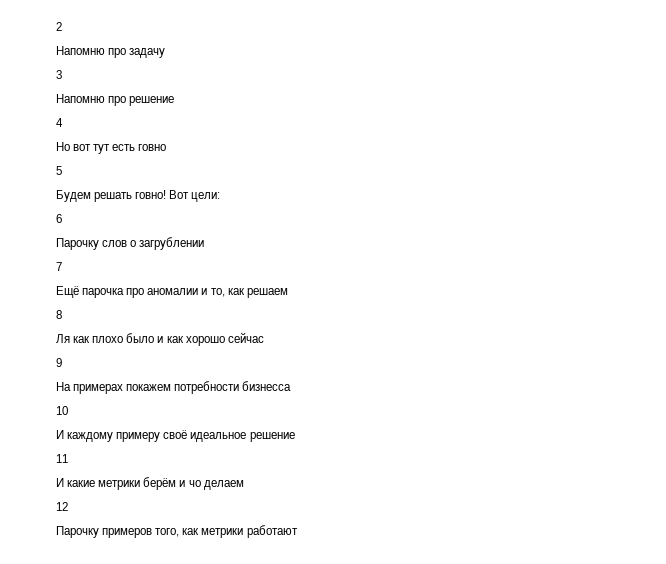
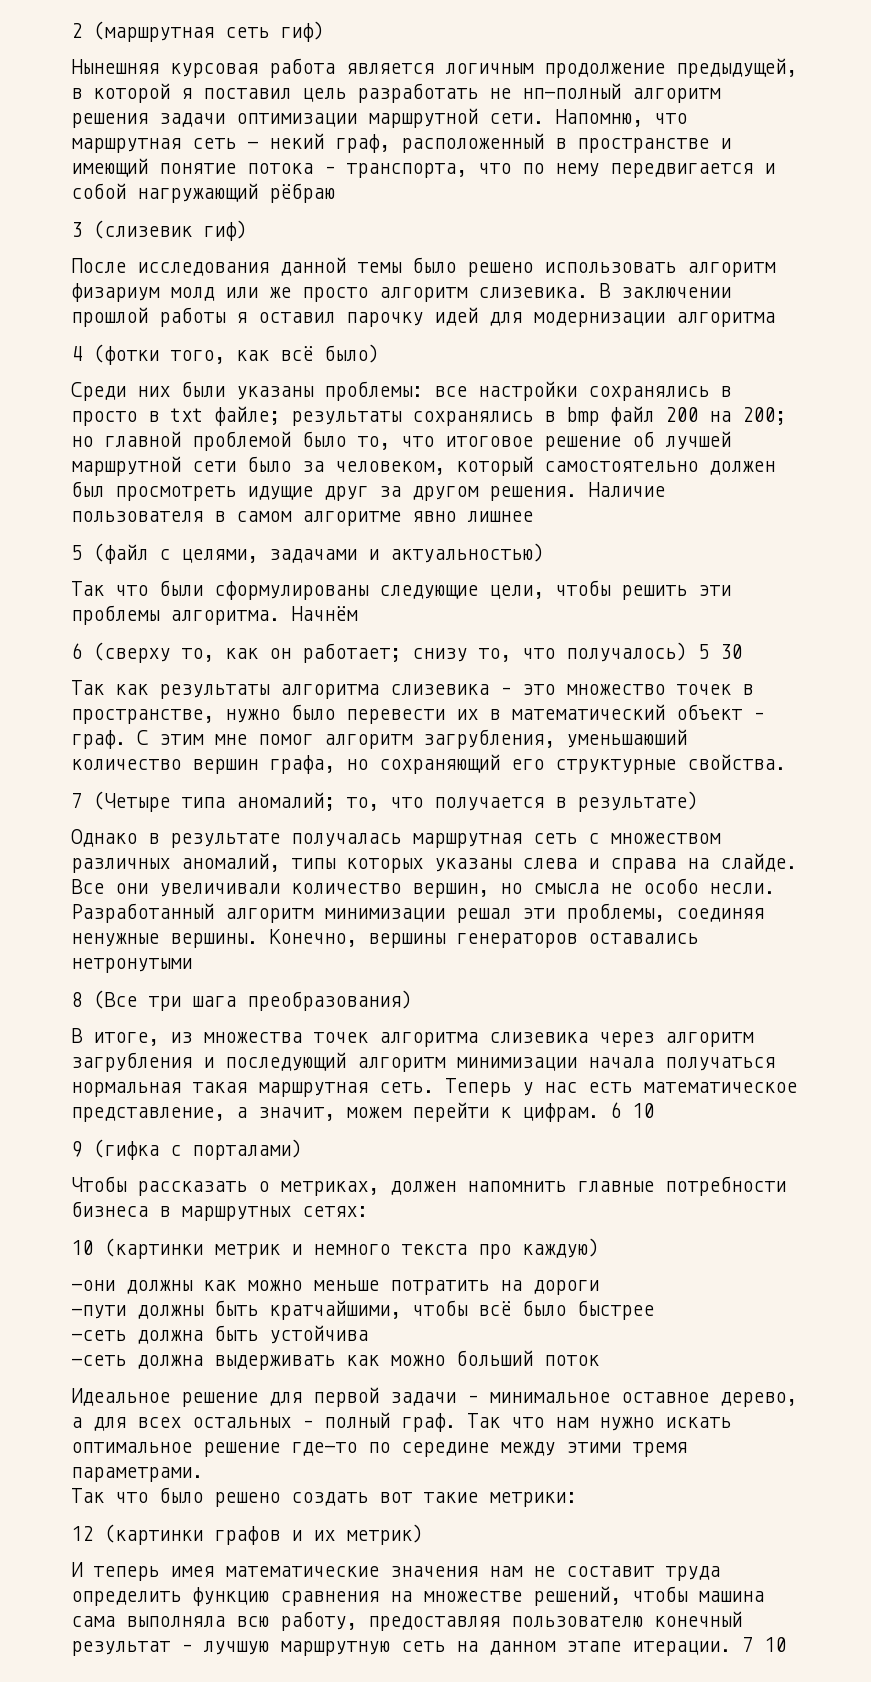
- 2
- Напомню про задачу
- 3
- Напомню про решение
- 4
- Но вот тут есть говно
- 5
- Будем решать говно! Вот цели:
- 6
- Парочку слов о загрублении
- 7
- Ещё парочка про аномалии и то, как решаем
- 8
- Ля как плохо было и как хорошо сейчас
- 9
- На примерах покажем потребности бизнесса
- 10
- И каждому примеру своё идеальное решение
- 11
- И какие метрики берём и чо делаем
- 12
- Парочку примеров того, как метрики работают
+ 2 (маршрутная сеть гиф)
+ Нынешняя курсовая работа является логичным продолжение предыдущей, в которой я поставил цель разработать не нп-полный алгоритм решения задачи оптимизации маршрутной сети. Напомню, что маршрутная сеть - некий граф, расположенный в пространстве и имеющий понятие потока – транспорта, что по нему передвигается и собой нагружающий рёбраю
+ 3 (слизевик гиф)
+ После исследования данной темы было решено использовать алгоритм физариум молд или же просто алгоритм слизевика. В заключении прошлой работы я оставил парочку идей для модернизации алгоритма
+ 4 (фотки того, как всё было)
+ Среди них были указаны проблемы: все настройки сохранялись в просто в txt файле; результаты сохранялись в bmp файл 200 на 200; но главной проблемой было то, что итоговое решение об лучшей маршрутной сети было за человеком, который самостоятельно должен был просмотреть идущие друг за другом решения. Наличие пользователя в самом алгоритме явно лишнее
+ 5 (файл с целями, задачами и актуальностью)
+ Так что были сформулированы следующие цели, чтобы решить эти проблемы алгоритма. Начнём
+ 6 (сверху то, как он работает; снизу то, что получалось) 5 30
+ Так как результаты алгоритма слизевика – это множество точек в пространстве, нужно было перевести их в математический объект – граф. С этим мне помог алгоритм загрубления, уменьшаюший количество вершин графа, но сохраняющий его структурные свойства.
+ 7 (Четыре типа аномалий; то, что получается в результате)
+ Однако в результате получалась маршрутная сеть с множеством различных аномалий, типы которых указаны слева и справа на слайде. Все они увеличивали количество вершин, но смысла не особо несли. Разработанный алгоритм минимизации решал эти проблемы, соединяя ненужные вершины. Конечно, вершины генераторов оставались нетронутыми
+ 8 (Все три шага преобразования)
+ В итоге, из множества точек алгоритма слизевика через алгоритм загрубления и последующий алгоритм минимизации начала получаться нормальная такая маршрутная сеть. Теперь у нас есть математическое представление, а значит, можем перейти к цифрам. 6 10
+ 9 (гифка с порталами)
+ Чтобы рассказать о метриках, должен напомнить главные потребности бизнеса в маршрутных сетях:
+ 10 (картинки метрик и немного текста про каждую)
+ -они должны как можно меньше потратить на дороги
+ -пути должны быть кратчайшими, чтобы всё было быстрее
+ -сеть должна быть устойчива
+ -сеть должна выдерживать как можно больший поток
+ Идеальное решение для первой задачи – минимальное оставное дерево, а для всех остальных – полный граф. Так что нам нужно искать оптимальное решение где-то по середине между этими тремя параметрами.
+ Так что было решено создать вот такие метрики:
+ 12 (картинки графов и их метрик)
+ И теперь имея математические значения нам не составит труда определить функцию сравнения на множестве решений, чтобы машина сама выполняла всю работу, предоставляя пользователю конечный результат – лучшую маршрутную сеть на данном этапе итерации. 7 10

